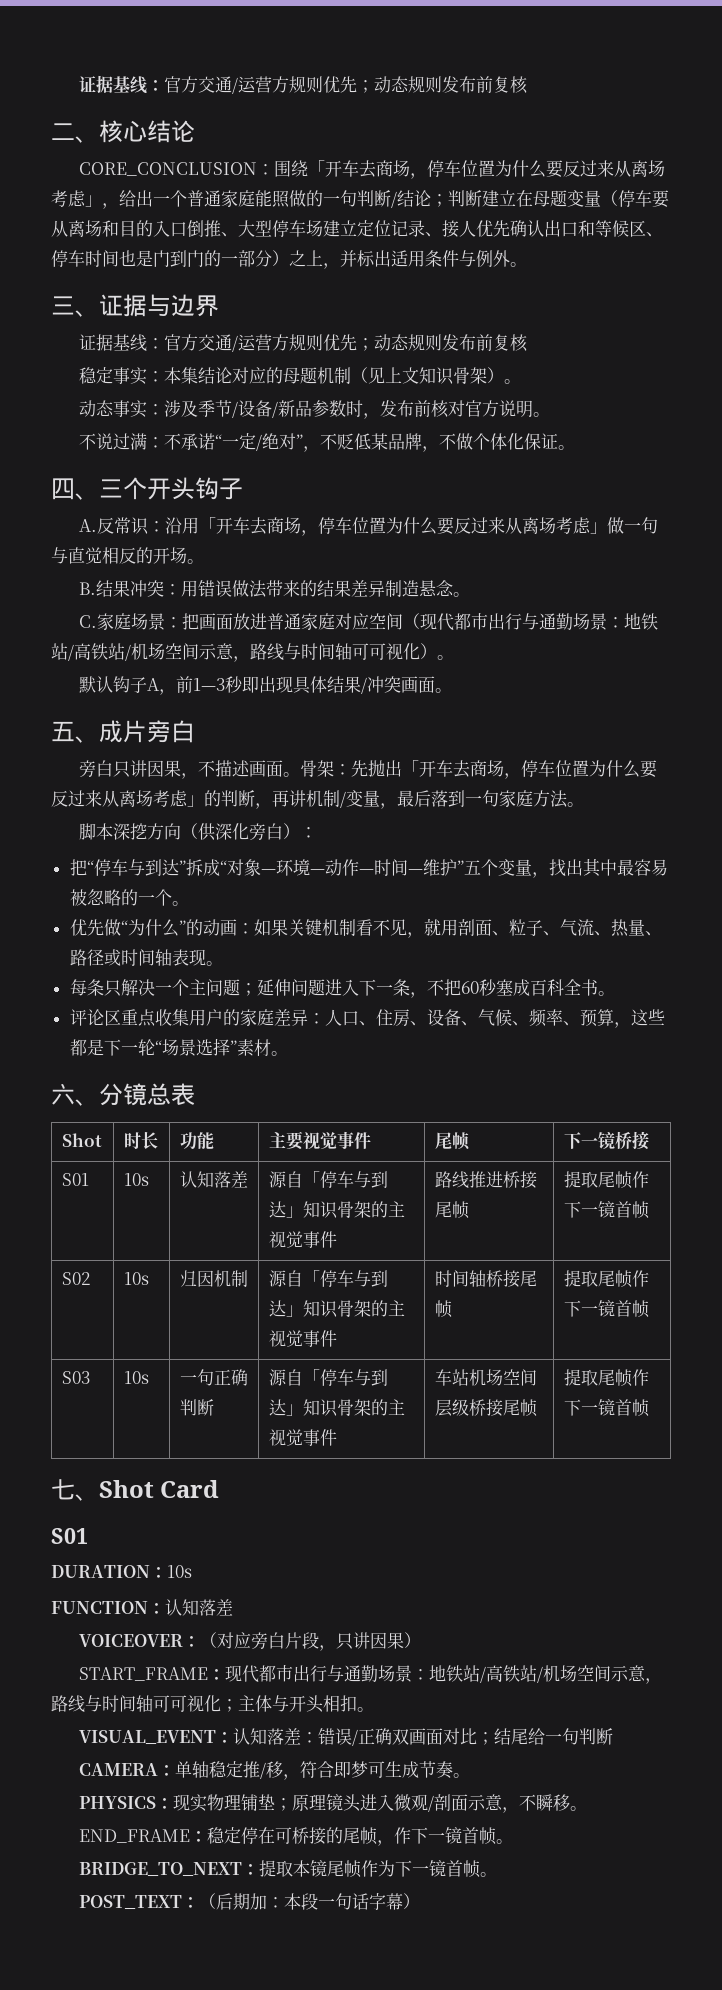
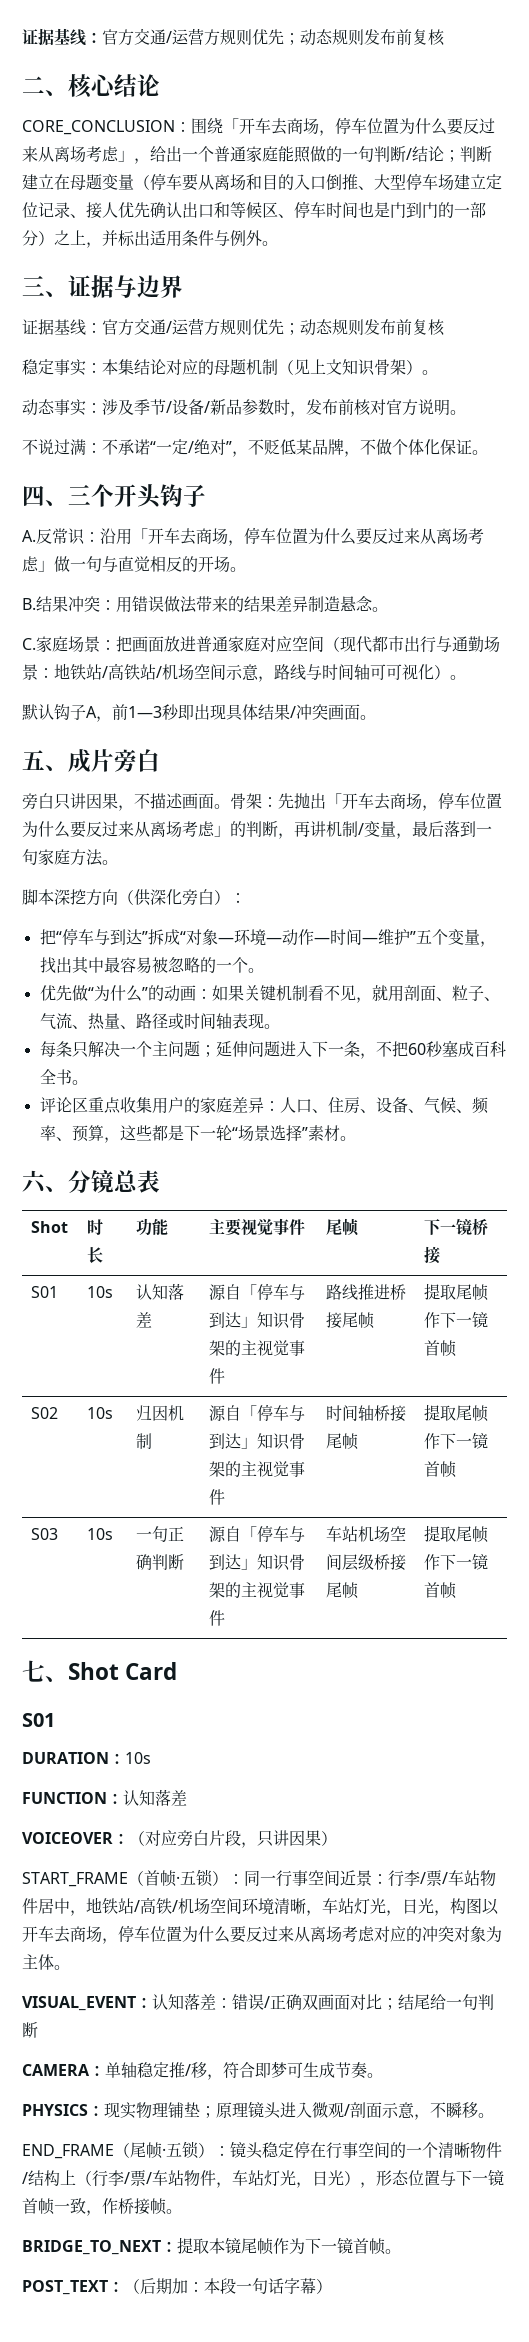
- START_FRAME：现代都市出行与通勤场景：地铁站/高铁站/机场空间示意，路线与时间轴可可视化；主体与开头相扣。
+ START_FRAME（首帧·五锁）：同一行事空间近景：行李/票/车站物件居中，地铁站/高铁/机场空间环境清晰，车站灯光，日光，构图以开车去商场，停车位置为什么要反过来从离场考虑对应的冲突对象为主体。
- END_FRAME：稳定停在可桥接的尾帧，作下一镜首帧。
+ END_FRAME（尾帧·五锁）：镜头稳定停在行事空间的一个清晰物件/结构上（行李/票/车站物件，车站灯光，日光），形态位置与下一镜首帧一致，作桥接帧。

